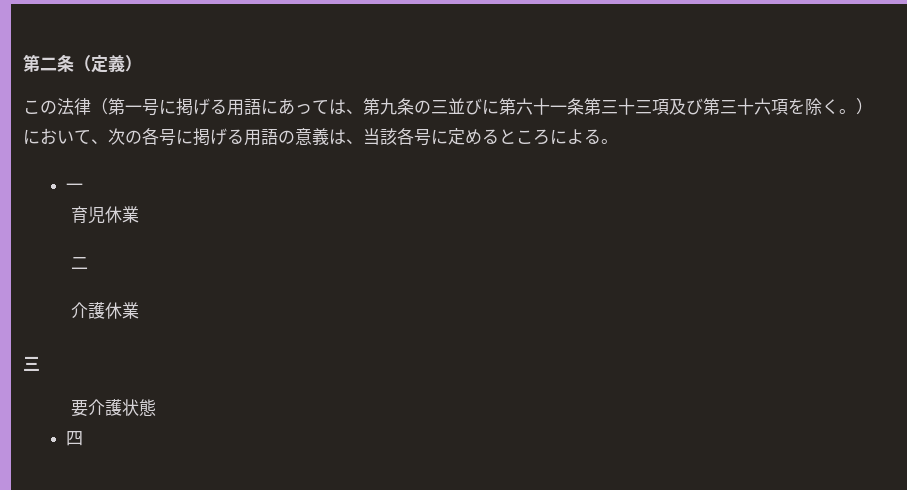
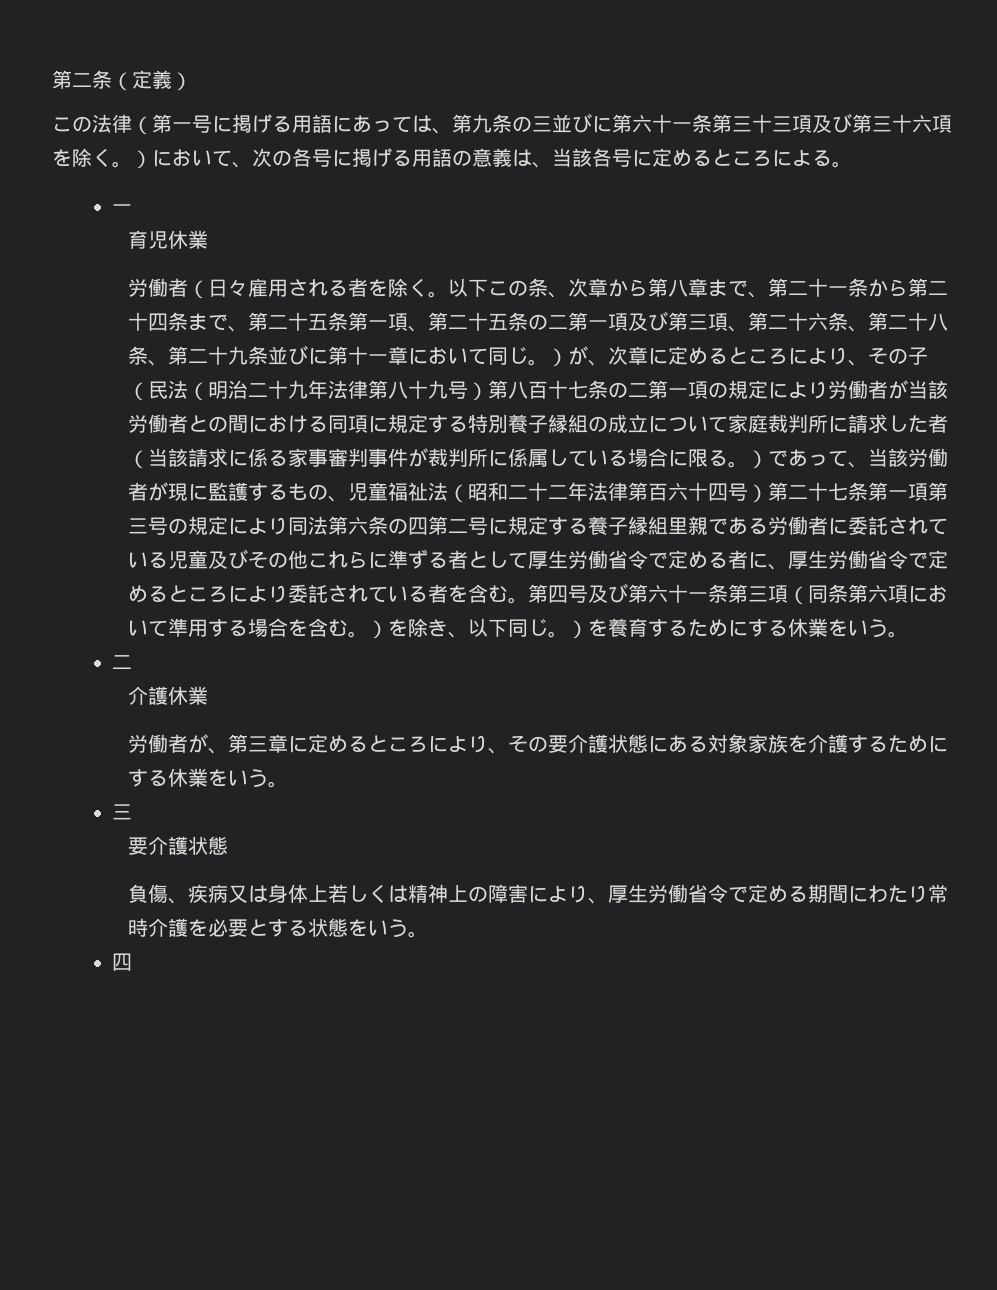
  育児休業
+ 労働者（日々雇用される者を除く。以下この条、次章から第八章まで、第二十一条から第二十四条まで、第二十五条第一項、第二十五条の二第一項及び第三項、第二十六条、第二十八条、第二十九条並びに第十一章において同じ。）が、次章に定めるところにより、その子（民法（明治二十九年法律第八十九号）第八百十七条の二第一項の規定により労働者が当該労働者との間における同項に規定する特別養子縁組の成立について家庭裁判所に請求した者（当該請求に係る家事審判事件が裁判所に係属している場合に限る。）であって、当該労働者が現に監護するもの、児童福祉法（昭和二十二年法律第百六十四号）第二十七条第一項第三号の規定により同法第六条の四第二号に規定する養子縁組里親である労働者に委託されている児童及びその他これらに準ずる者として厚生労働省令で定める者に、厚生労働省令で定めるところにより委託されている者を含む。第四号及び第六十一条第三項（同条第六項において準用する場合を含む。）を除き、以下同じ。）を養育するためにする休業をいう。
  二
  介護休業
+ 労働者が、第三章に定めるところにより、その要介護状態にある対象家族を介護するためにする休業をいう。
  三
  要介護状態
+ 負傷、疾病又は身体上若しくは精神上の障害により、厚生労働省令で定める期間にわたり常時介護を必要とする状態をいう。

